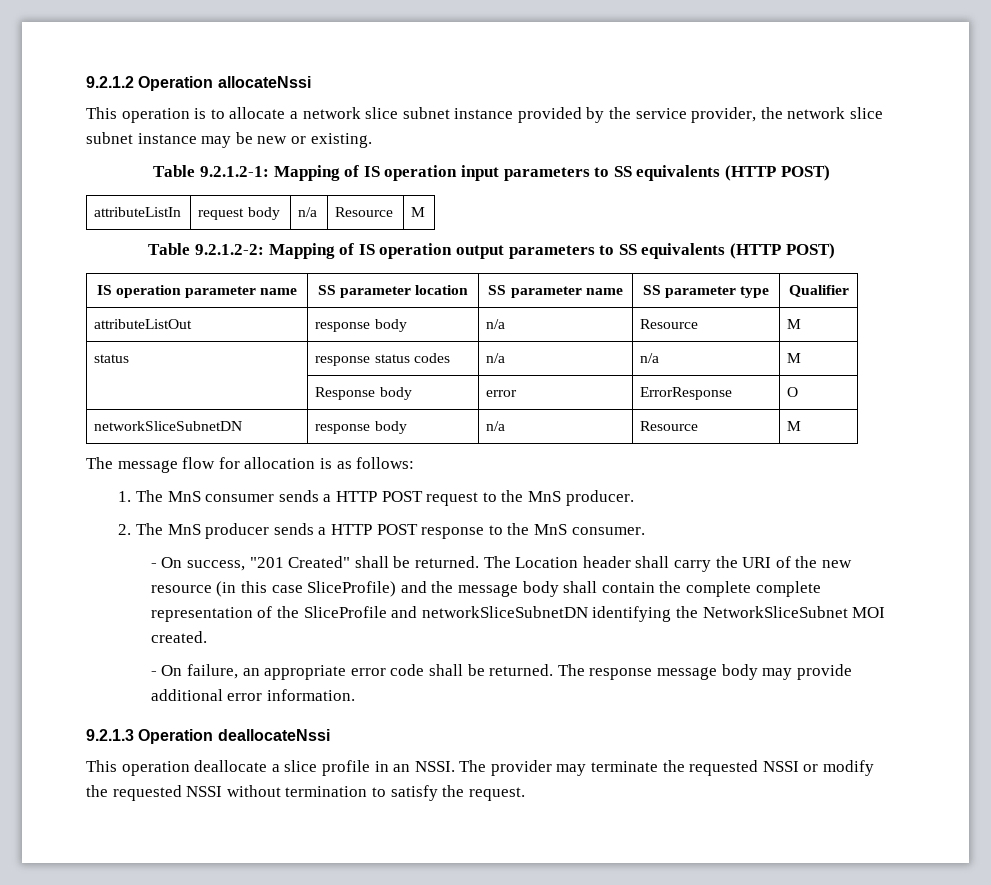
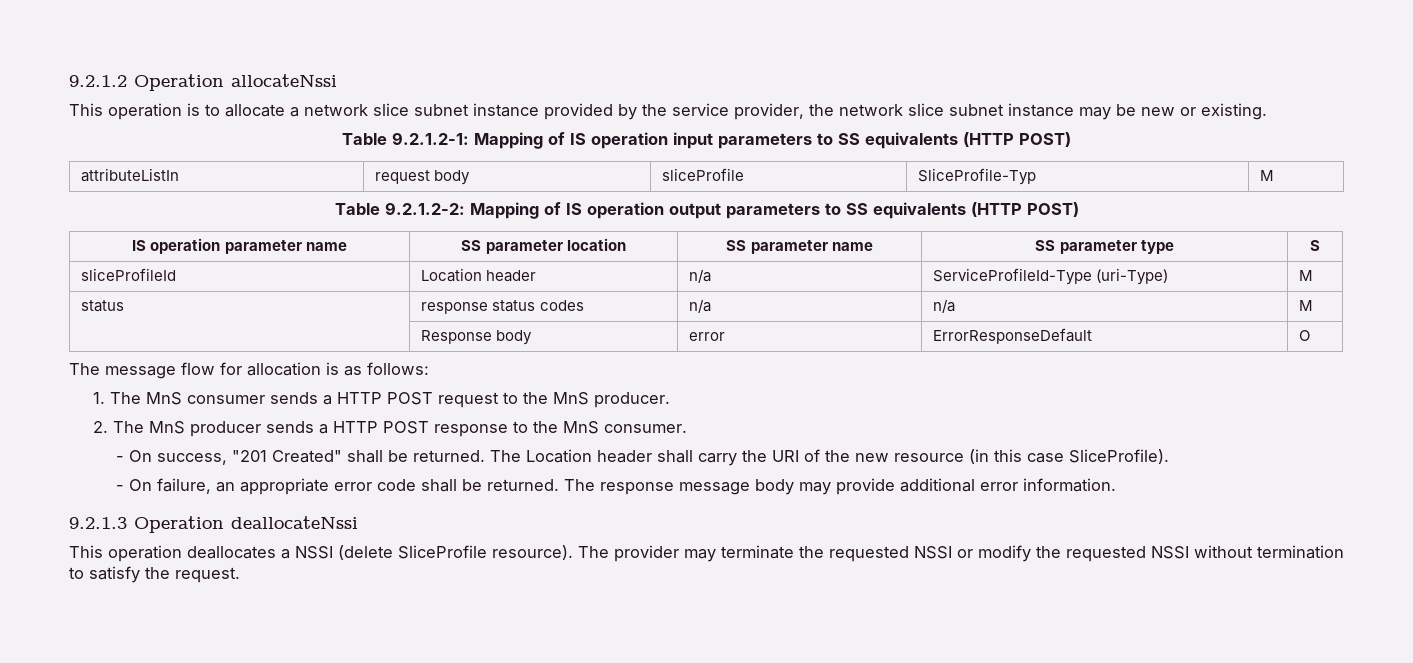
- attributeListIn | request body | n/a | Resource | M
+ attributeListIn | request body | sliceProfile | SliceProfile-Typ | M
- IS operation parameter name | SS parameter location | SS parameter name | SS parameter type | Qualifier
- attributeListOut | response body | n/a | Resource | M
+ IS operation parameter name | SS parameter location | SS parameter name | SS parameter type | S
+ sliceProfileId | Location header | n/a | ServiceProfileId-Type (uri-Type) | M
- | Response body | error | ErrorResponse | O
+ | Response body | error | ErrorResponseDefault | O
- networkSliceSubnetDN | response body | n/a | Resource | M
- The Location header shall carry the URI of the new resource (in this case SliceProfile) and the message body shall contain the complete complete representation of the SliceProfile and networkSliceSubnetDN identifying the NetworkSliceSubnet MOI created.
+ The Location header shall carry the URI of the new resource (in this case SliceProfile).
- This operation deallocate a slice profile in an NSSI.
+ This operation deallocates a NSSI (delete SliceProfile resource).

